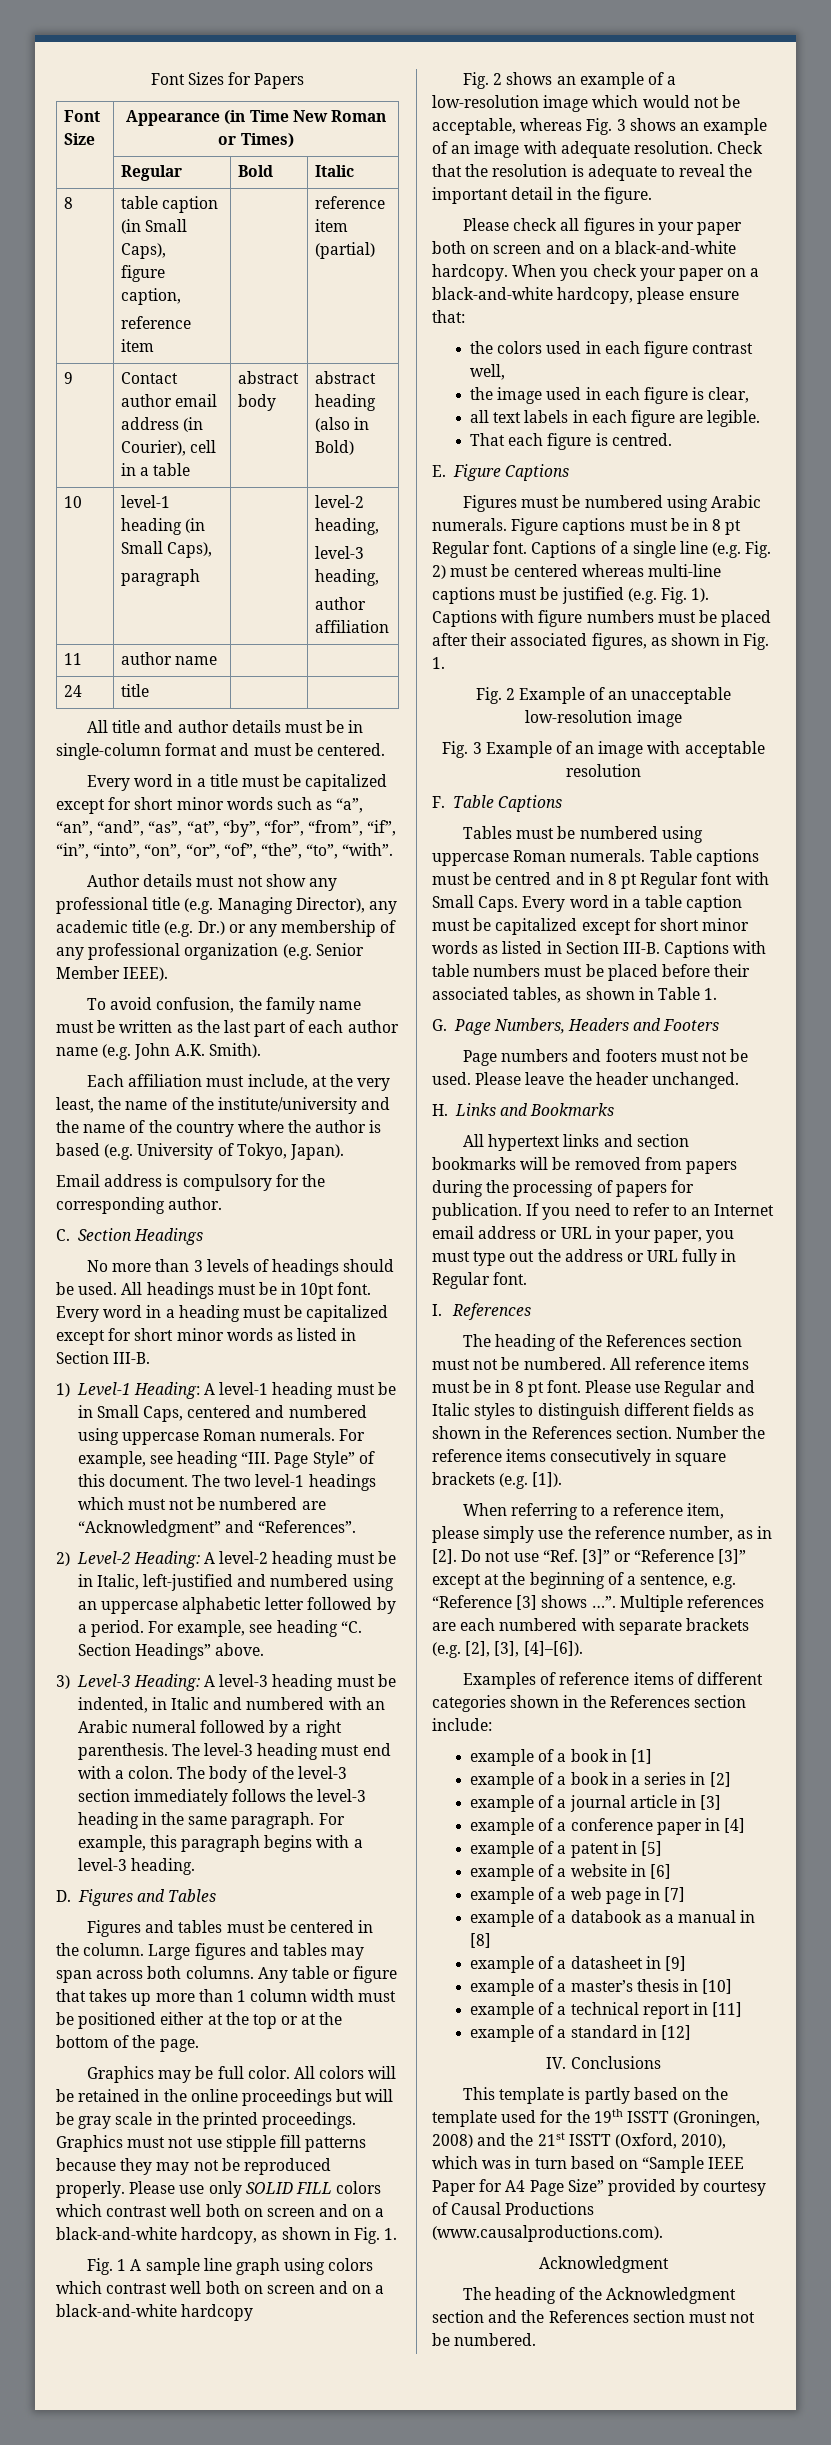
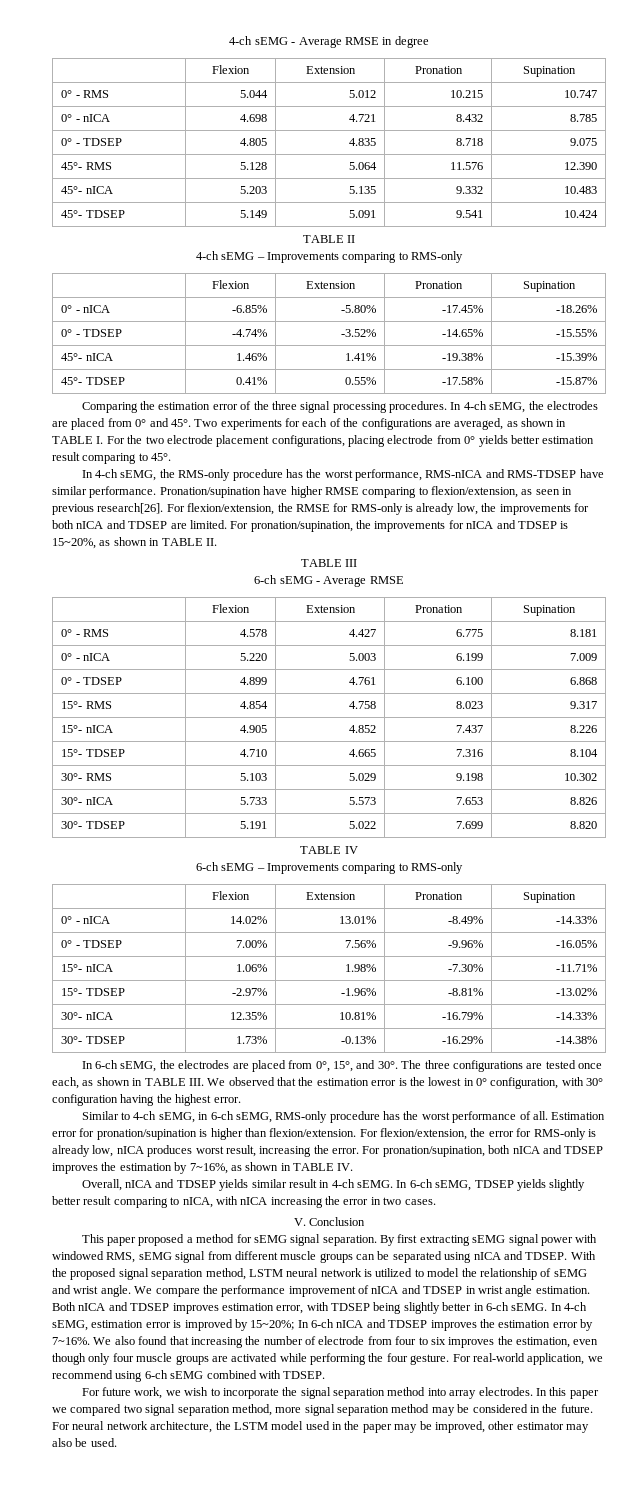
- Font Sizes for Papers
- Font Size | Appearance (in Time New Roman or Times)
- | Regular | Bold | Italic
- 8 | table caption (in Small Caps),
- figure caption,
- reference item | | reference item (partial)
- 9 | Contact author email address (in Courier), cell in a table | abstract body | abstract heading (also in Bold)
- 10 | level-1 heading (in Small Caps),
- paragraph | | level-2 heading,
- level-3 heading,
- author affiliation
- 11 | author name | |
- 24 | title | |
- All title and author details must be in single-column format and must be centered.
- Every word in a title must be capitalized except for short minor words such as “a”, “an”, “and”, “as”, “at”, “by”, “for”, “from”, “if”, “in”, “into”, “on”, “or”, “of”, “the”, “to”, “with”.
- Author details must not show any professional title (e.g. Managing Director), any academic title (e.g. Dr.) or any membership of any professional organization (e.g. Senior Member IEEE).
- To avoid confusion, the family name must be written as the last part of each author name (e.g. John A.K. Smith).
- Each affiliation must include, at the very least, the name of the institute/university and the name of the country where the author is based (e.g. University of Tokyo, Japan).
- Email address is compulsory for the corresponding author.
- C. Section Headings
- No more than 3 levels of headings should be used. All headings must be in 10pt font. Every word in a heading must be capitalized except for short minor words as listed in Section III-B.
- 1) Level-1 Heading: A level-1 heading must be in Small Caps, centered and numbered using uppercase Roman numerals. For example, see heading “III. Page Style” of this document. The two level-1 headings which must not be numbered are “Acknowledgment” and “References”.
- 2) Level-2 Heading: A level-2 heading must be in Italic, left-justified and numbered using an uppercase alphabetic letter followed by a period. For example, see heading “C. Section Headings” above.
- 3) Level-3 Heading: A level-3 heading must be indented, in Italic and numbered with an Arabic numeral followed by a right parenthesis. The level-3 heading must end with a colon. The body of the level-3 section immediately follows the level-3 heading in the same paragraph. For example, this paragraph begins with a level-3 heading.
- D. Figures and Tables
- Figures and tables must be centered in the column. Large figures and tables may span across both columns. Any table or figure that takes up more than 1 column width must be positioned either at the top or at the bottom of the page.
- Graphics may be full color. All colors will be retained in the online proceedings but will be gray scale in the printed proceedings. Graphics must not use stipple fill patterns because they may not be reproduced properly. Please use only SOLID FILL colors which contrast well both on screen and on a black-and-white hardcopy, as shown in Fig. 1.
- Fig. 1 A sample line graph using colors which contrast well both on screen and on a black-and-white hardcopy
- Fig. 2 shows an example of a low-resolution image which would not be acceptable, whereas Fig. 3 shows an example of an image with adequate resolution. Check that the resolution is adequate to reveal the important detail in the figure.
- Please check all figures in your paper both on screen and on a black-and-white hardcopy. When you check your paper on a black-and-white hardcopy, please ensure that:
- the colors used in each figure contrast well,
- the image used in each figure is clear,
- all text labels in each figure are legible.
- That each figure is centred.
- E. Figure Captions
- Figures must be numbered using Arabic numerals. Figure captions must be in 8 pt Regular font. Captions of a single line (e.g. Fig. 2) must be centered whereas multi-line captions must be justified (e.g. Fig. 1). Captions with figure numbers must be placed after their associated figures, as shown in Fig. 1.
- Fig. 2 Example of an unacceptable low-resolution image
- Fig. 3 Example of an image with acceptable resolution
- F. Table Captions
- Tables must be numbered using uppercase Roman numerals. Table captions must be centred and in 8 pt Regular font with Small Caps. Every word in a table caption must be capitalized except for short minor words as listed in Section III-B. Captions with table numbers must be placed before their associated tables, as shown in Table 1.
- G. Page Numbers, Headers and Footers
- Page numbers and footers must not be used. Please leave the header unchanged.
- H. Links and Bookmarks
- All hypertext links and section bookmarks will be removed from papers during the processing of papers for publication. If you need to refer to an Internet email address or URL in your paper, you must type out the address or URL fully in Regular font.
- I. References
- The heading of the References section must not be numbered. All reference items must be in 8 pt font. Please use Regular and Italic styles to distinguish different fields as shown in the References section. Number the reference items consecutively in square brackets (e.g. [1]).
- When referring to a reference item, please simply use the reference number, as in [2]. Do not use “Ref. [3]” or “Reference [3]” except at the beginning of a sentence, e.g. “Reference [3] shows …”. Multiple references are each numbered with separate brackets (e.g. [2], [3], [4]–[6]).
- Examples of reference items of different categories shown in the References section include:
- example of a book in [1]
- example of a book in a series in [2]
- example of a journal article in [3]
- example of a conference paper in [4]
- example of a patent in [5]
- example of a website in [6]
- example of a web page in [7]
- example of a databook as a manual in [8]
- example of a datasheet in [9]
- example of a master’s thesis in [10]
- example of a technical report in [11]
- example of a standard in [12]
- IV. Conclusions
- This template is partly based on the template used for the 19th ISSTT (Groningen, 2008) and the 21st ISSTT (Oxford, 2010), which was in turn based on “Sample IEEE Paper for A4 Page Size” provided by courtesy of Causal Productions (www.causalproductions.com).
- Acknowledgment
- The heading of the Acknowledgment section and the References section must not be numbered.
+ 4-ch sEMG - Average RMSE in degree
+ | Flexion | Extension | Pronation | Supination
+ 0° - RMS | 5.044 | 5.012 | 10.215 | 10.747
+ 0° - nICA | 4.698 | 4.721 | 8.432 | 8.785
+ 0° - TDSEP | 4.805 | 4.835 | 8.718 | 9.075
+ 45°- RMS | 5.128 | 5.064 | 11.576 | 12.390
+ 45°- nICA | 5.203 | 5.135 | 9.332 | 10.483
+ 45°- TDSEP | 5.149 | 5.091 | 9.541 | 10.424
+ TABLE II
+ 4-ch sEMG – Improvements comparing to RMS-only
+ | Flexion | Extension | Pronation | Supination
+ 0° - nICA | -6.85% | -5.80% | -17.45% | -18.26%
+ 0° - TDSEP | -4.74% | -3.52% | -14.65% | -15.55%
+ 45°- nICA | 1.46% | 1.41% | -19.38% | -15.39%
+ 45°- TDSEP | 0.41% | 0.55% | -17.58% | -15.87%
+ Comparing the estimation error of the three signal processing procedures. In 4-ch sEMG, the electrodes are placed from 0° and 45°. Two experiments for each of the configurations are averaged, as shown in TABLE I. For the two electrode placement configurations, placing electrode from 0° yields better estimation result comparing to 45°.
+ In 4-ch sEMG, the RMS-only procedure has the worst performance, RMS-nICA and RMS-TDSEP have similar performance. Pronation/supination have higher RMSE comparing to flexion/extension, as seen in previous research[26]. For flexion/extension, the RMSE for RMS-only is already low, the improvements for both nICA and TDSEP are limited. For pronation/supination, the improvements for nICA and TDSEP is 15~20%, as shown in TABLE II.
+ TABLE III
+ 6-ch sEMG - Average RMSE
+ | Flexion | Extension | Pronation | Supination
+ 0° - RMS | 4.578 | 4.427 | 6.775 | 8.181
+ 0° - nICA | 5.220 | 5.003 | 6.199 | 7.009
+ 0° - TDSEP | 4.899 | 4.761 | 6.100 | 6.868
+ 15°- RMS | 4.854 | 4.758 | 8.023 | 9.317
+ 15°- nICA | 4.905 | 4.852 | 7.437 | 8.226
+ 15°- TDSEP | 4.710 | 4.665 | 7.316 | 8.104
+ 30°- RMS | 5.103 | 5.029 | 9.198 | 10.302
+ 30°- nICA | 5.733 | 5.573 | 7.653 | 8.826
+ 30°- TDSEP | 5.191 | 5.022 | 7.699 | 8.820
+ TABLE IV
+ 6-ch sEMG – Improvements comparing to RMS-only
+ | Flexion | Extension | Pronation | Supination
+ 0° - nICA | 14.02% | 13.01% | -8.49% | -14.33%
+ 0° - TDSEP | 7.00% | 7.56% | -9.96% | -16.05%
+ 15°- nICA | 1.06% | 1.98% | -7.30% | -11.71%
+ 15°- TDSEP | -2.97% | -1.96% | -8.81% | -13.02%
+ 30°- nICA | 12.35% | 10.81% | -16.79% | -14.33%
+ 30°- TDSEP | 1.73% | -0.13% | -16.29% | -14.38%
+ In 6-ch sEMG, the electrodes are placed from 0°, 15°, and 30°. The three configurations are tested once each, as shown in TABLE III. We observed that the estimation error is the lowest in 0° configuration, with 30° configuration having the highest error.
+ Similar to 4-ch sEMG, in 6-ch sEMG, RMS-only procedure has the worst performance of all. Estimation error for pronation/supination is higher than flexion/extension. For flexion/extension, the error for RMS-only is already low, nICA produces worst result, increasing the error. For pronation/supination, both nICA and TDSEP improves the estimation by 7~16%, as shown in TABLE IV.
+ Overall, nICA and TDSEP yields similar result in 4-ch sEMG. In 6-ch sEMG, TDSEP yields slightly better result comparing to nICA, with nICA increasing the error in two cases.
+ V. Conclusion
+ This paper proposed a method for sEMG signal separation. By first extracting sEMG signal power with windowed RMS, sEMG signal from different muscle groups can be separated using nICA and TDSEP. With the proposed signal separation method, LSTM neural network is utilized to model the relationship of sEMG and wrist angle. We compare the performance improvement of nICA and TDSEP in wrist angle estimation. Both nICA and TDSEP improves estimation error, with TDSEP being slightly better in 6-ch sEMG. In 4-ch sEMG, estimation error is improved by 15~20%; In 6-ch nICA and TDSEP improves the estimation error by 7~16%. We also found that increasing the number of electrode from four to six improves the estimation, even though only four muscle groups are activated while performing the four gesture. For real-world application, we recommend using 6-ch sEMG combined with TDSEP.
+ For future work, we wish to incorporate the signal separation method into array electrodes. In this paper we compared two signal separation method, more signal separation method may be considered in the future. For neural network architecture, the LSTM model used in the paper may be improved, other estimator may also be used.

